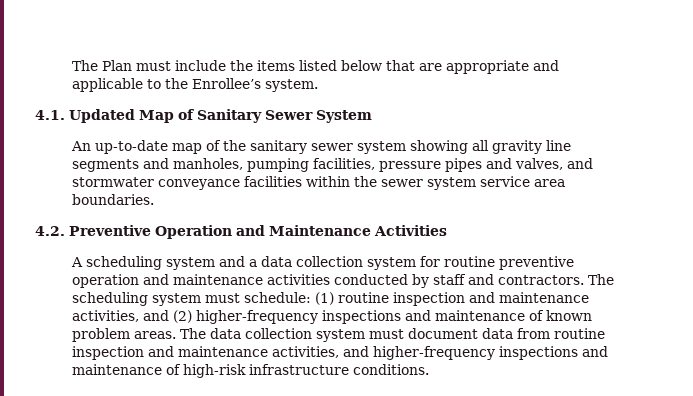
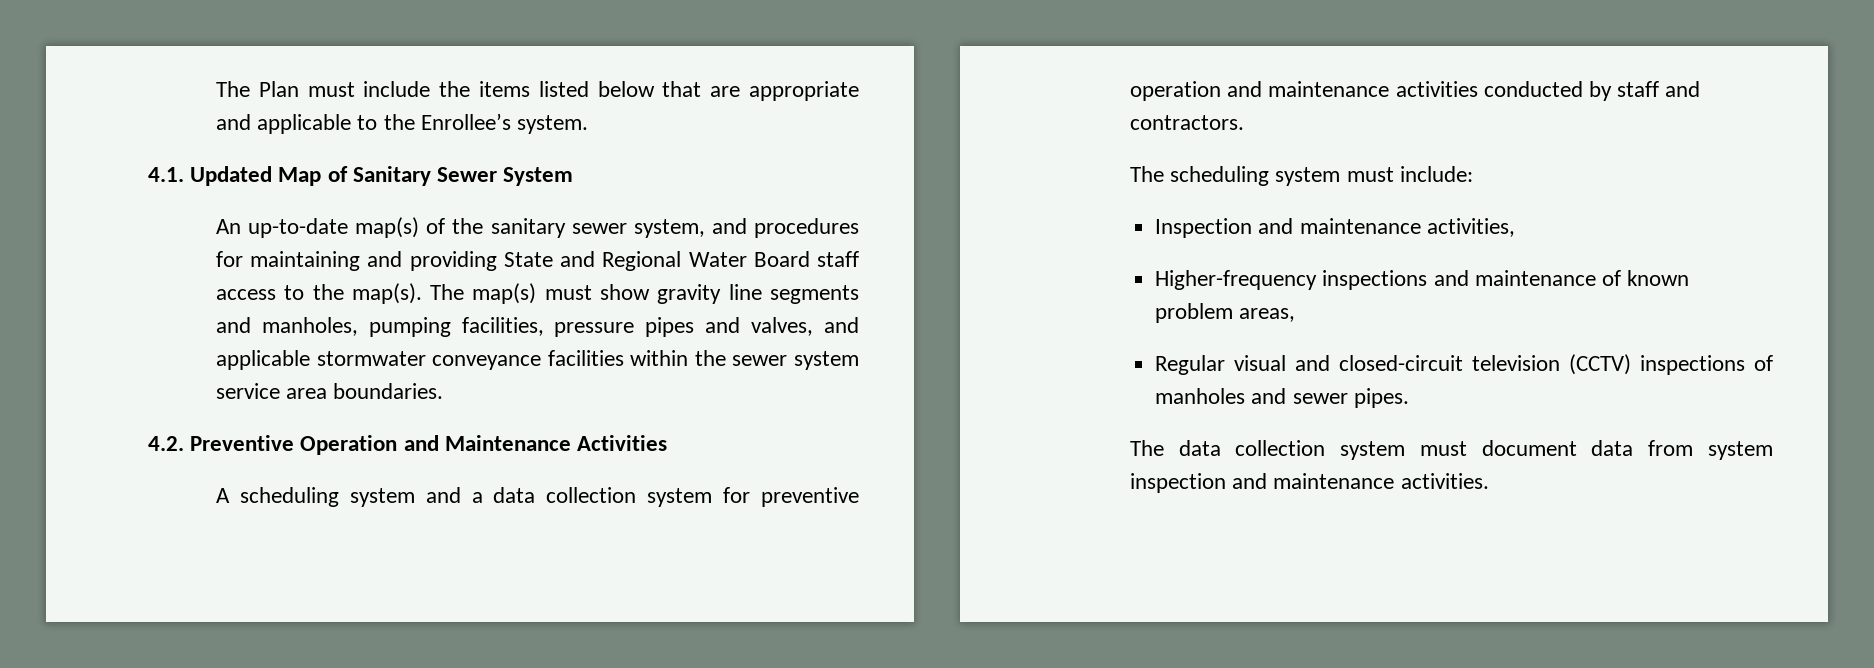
- An up-to-date map of the sanitary sewer system showing all gravity line segments and manholes, pumping facilities, pressure pipes and valves, and stormwater conveyance facilities within the sewer system service area boundaries.
+ An up-to-date map(s) of the sanitary sewer system, and procedures for maintaining and providing State and Regional Water Board staff access to the map(s). The map(s) must show gravity line segments and manholes, pumping facilities, pressure pipes and valves, and applicable stormwater conveyance facilities within the sewer system service area boundaries.
- A scheduling system and a data collection system for routine preventive operation and maintenance activities conducted by staff and contractors. The scheduling system must schedule: (1) routine inspection and maintenance activities, and (2) higher-frequency inspections and maintenance of known problem areas. The data collection system must document data from routine inspection and maintenance activities, and higher-frequency inspections and maintenance of high-risk infrastructure conditions.
+ A scheduling system and a data collection system for preventive operation and maintenance activities conducted by staff and contractors.
+ The scheduling system must include:
+ Inspection and maintenance activities,
+ Higher-frequency inspections and maintenance of known problem areas,
+ Regular visual and closed-circuit television (CCTV) inspections of manholes and sewer pipes.
+ The data collection system must document data from system inspection and maintenance activities.

